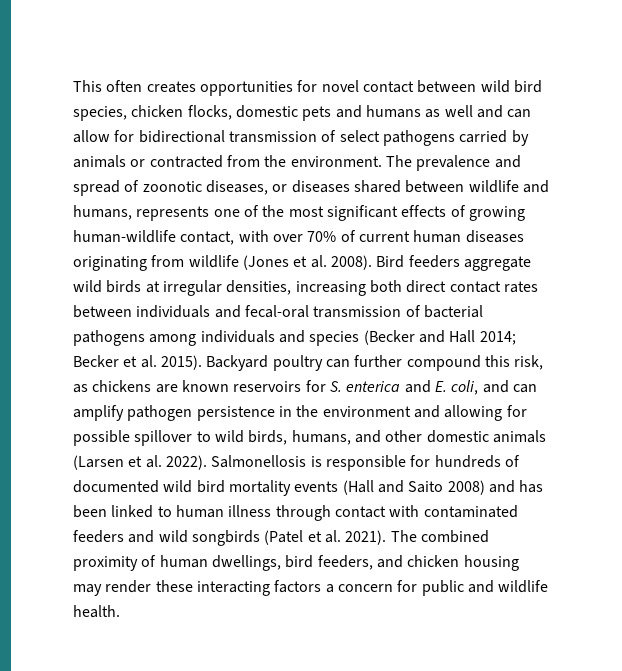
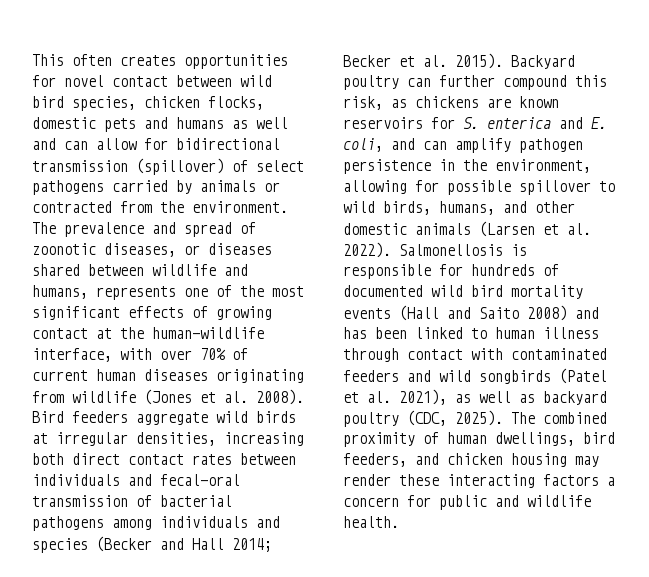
- This often creates opportunities for novel contact between wild bird species, chicken flocks, domestic pets and humans as well and can allow for bidirectional transmission of select pathogens carried by animals or contracted from the environment.
+ This often creates opportunities for novel contact between wild bird species, chicken flocks, domestic pets and humans as well and can allow for bidirectional transmission (spillover) of select pathogens carried by animals or contracted from the environment.
- The prevalence and spread of zoonotic diseases, or diseases shared between wildlife and humans, represents one of the most significant effects of growing human-wildlife contact, with over 70% of current human diseases originating from wildlife (Jones et al. 2008).
+ The prevalence and spread of zoonotic diseases, or diseases shared between wildlife and humans, represents one of the most significant effects of growing contact at the human-wildlife interface, with over 70% of current human diseases originating from wildlife (Jones et al. 2008).
- Backyard poultry can further compound this risk, as chickens are known reservoirs for S. enterica and E. coli, and can amplify pathogen persistence in the environment and allowing for possible spillover to wild birds, humans, and other domestic animals (Larsen et al. 2022).
+ Backyard poultry can further compound this risk, as chickens are known reservoirs for S. enterica and E. coli, and can amplify pathogen persistence in the environment, allowing for possible spillover to wild birds, humans, and other domestic animals (Larsen et al. 2022).
- Salmonellosis is responsible for hundreds of documented wild bird mortality events (Hall and Saito 2008) and has been linked to human illness through contact with contaminated feeders and wild songbirds (Patel et al. 2021).
+ Salmonellosis is responsible for hundreds of documented wild bird mortality events (Hall and Saito 2008) and has been linked to human illness through contact with contaminated feeders and wild songbirds (Patel et al. 2021), as well as backyard poultry (CDC, 2025).

